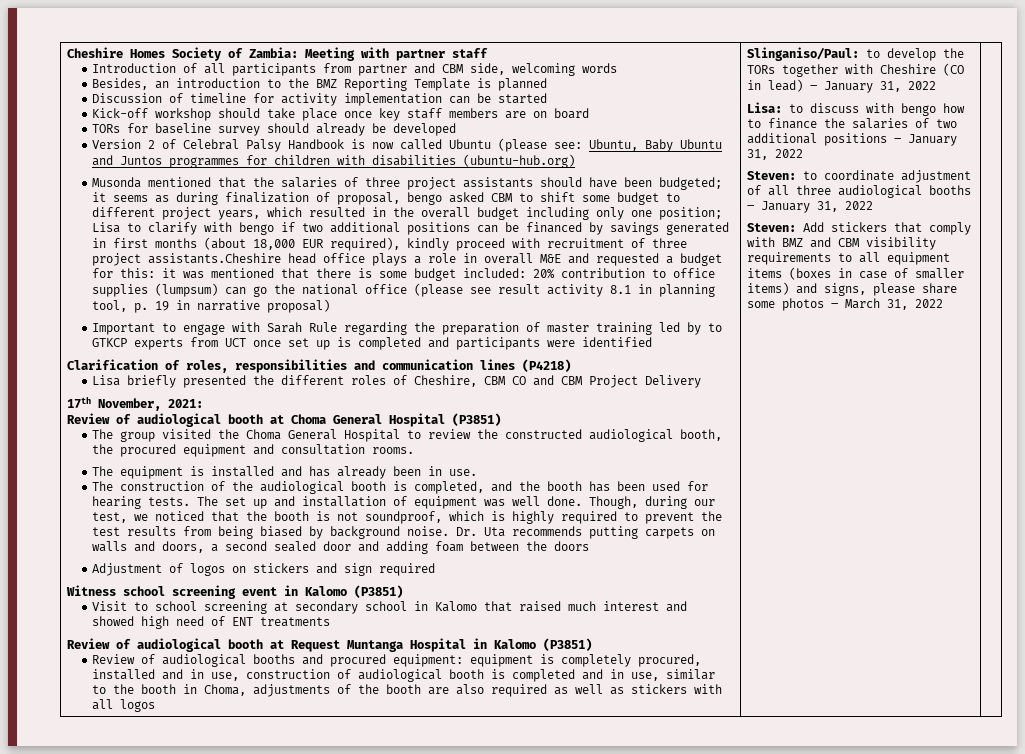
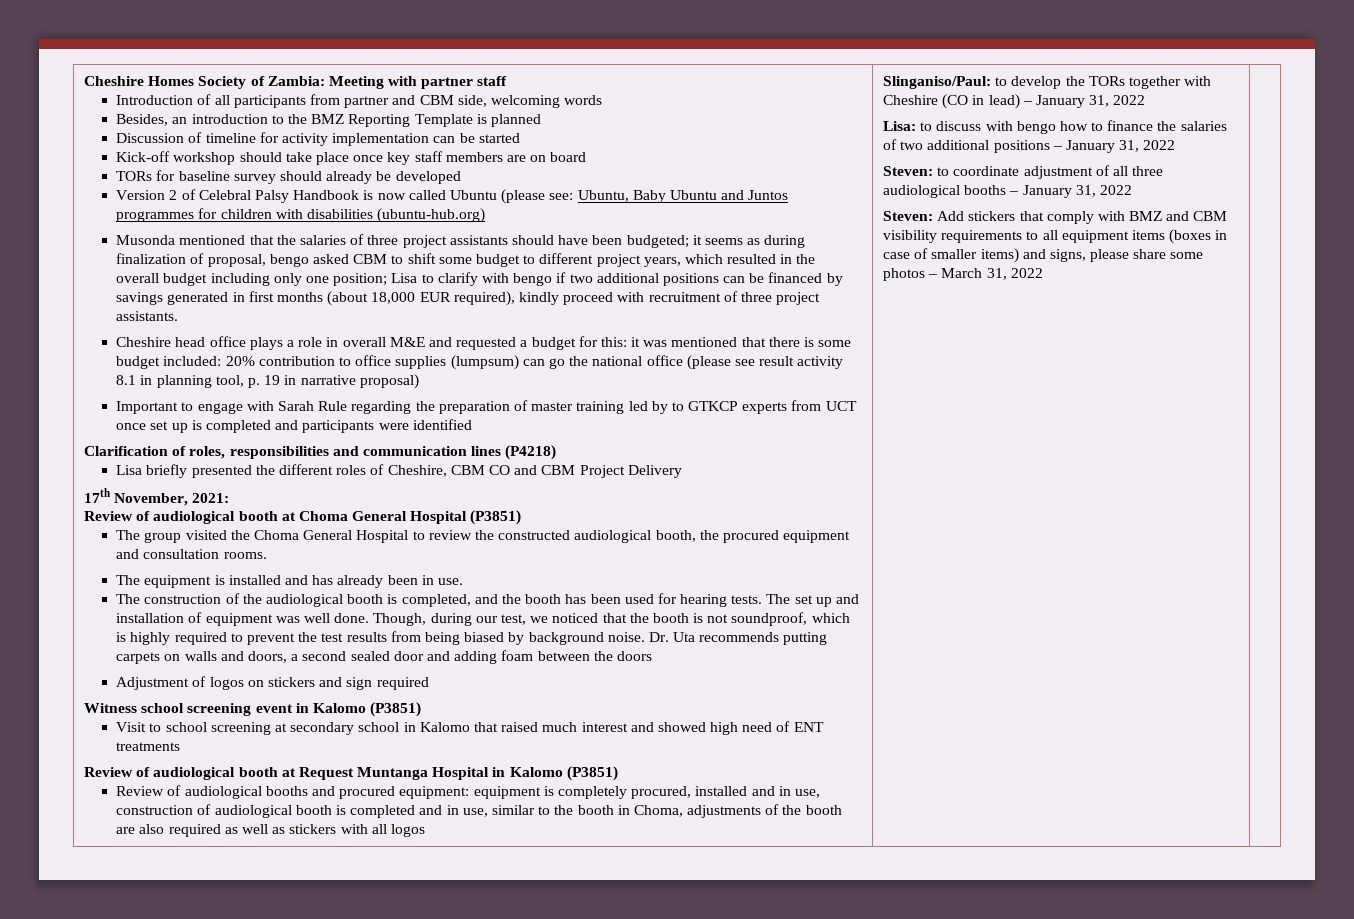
- Lisa to clarify with bengo if two additional positions can be financed by savings generated in first months (about 18,000 EUR required), kindly proceed with recruitment of three project assistants.Cheshire head office plays a role in overall M&E and requested a budget for this:
+ Lisa to clarify with bengo if two additional positions can be financed by savings generated in first months (about 18,000 EUR required), kindly proceed with recruitment of three project assistants.
+ Cheshire head office plays a role in overall M&E and requested a budget for this:

